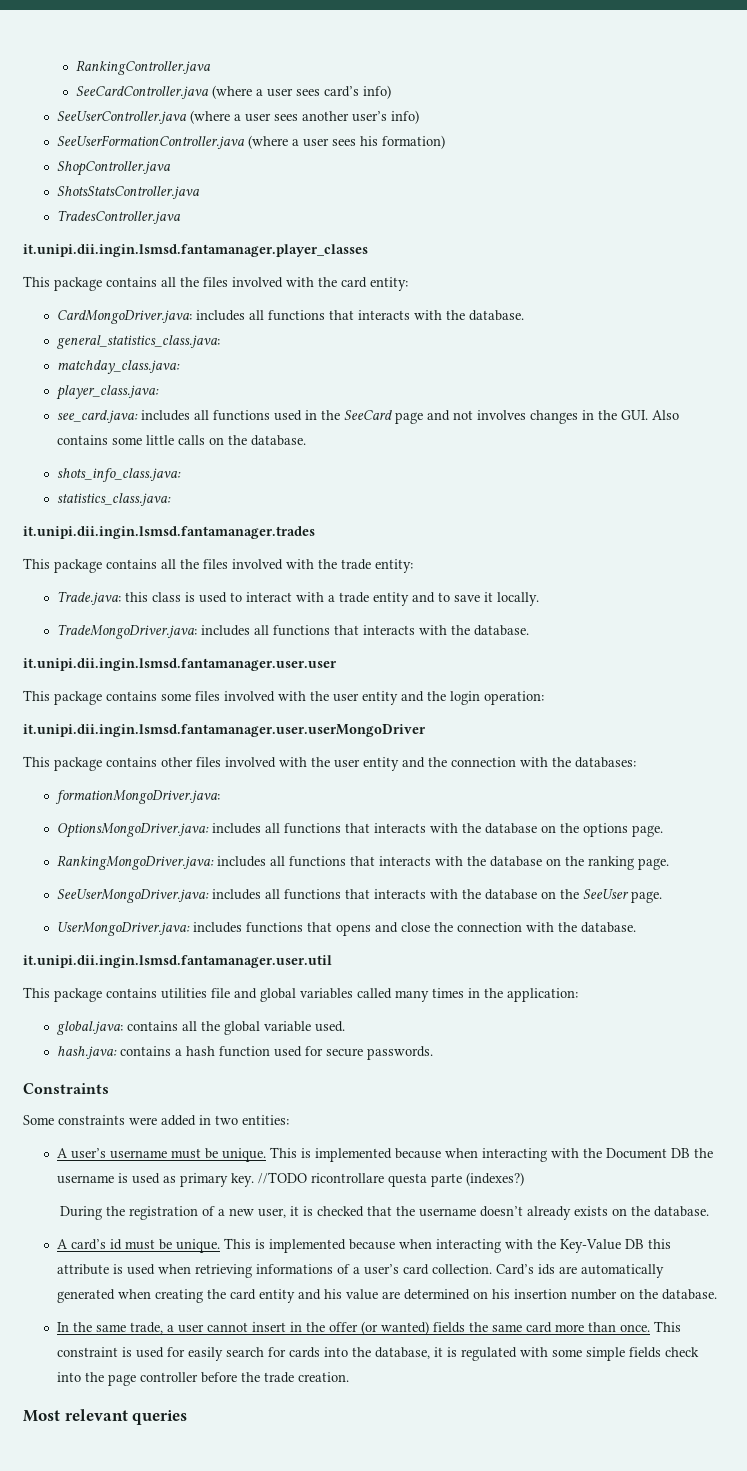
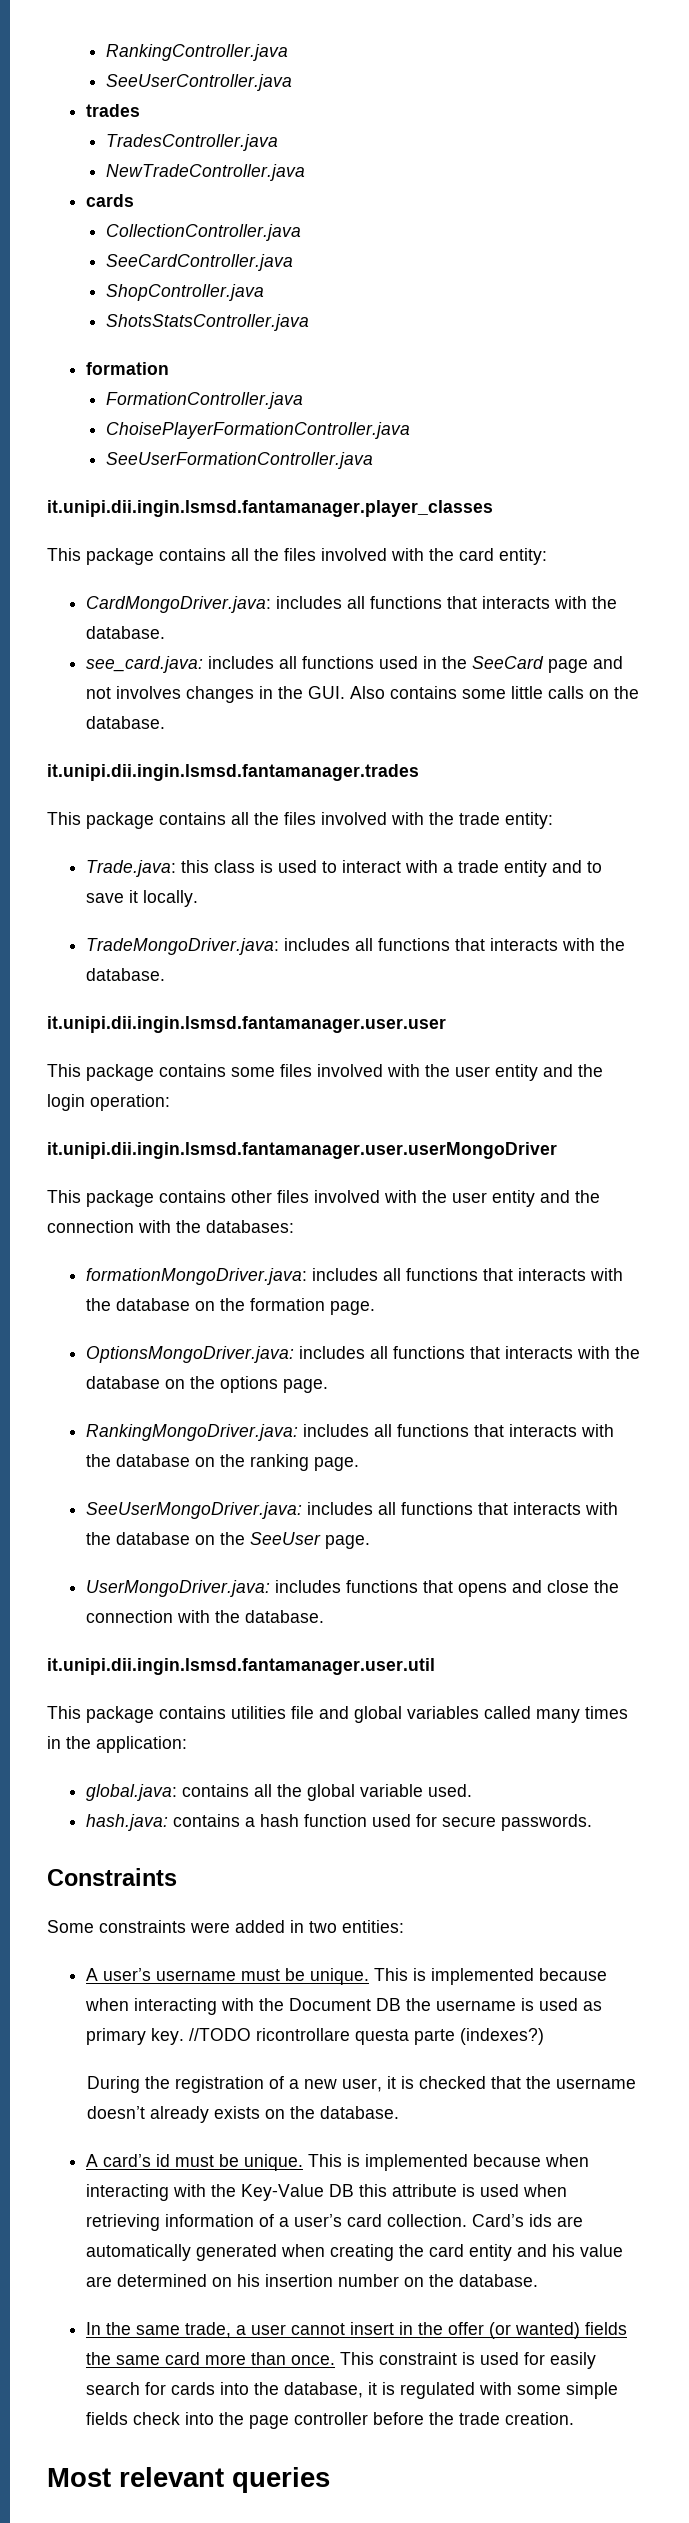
- SeeCardController.java (where a user sees card’s info)
- SeeUserController.java (where a user sees another user’s info)
- SeeUserFormationController.java (where a user sees his formation)
+ SeeUserController.java
+ trades
+ TradesController.java
+ NewTradeController.java
+ cards
+ CollectionController.java
+ SeeCardController.java
  ShopController.java
  ShotsStatsController.java
- TradesController.java
+ formation
+ FormationController.java
+ ChoisePlayerFormationController.java
+ SeeUserFormationController.java
- general_statistics_class.java:
- matchday_class.java:
- player_class.java:
- shots_info_class.java:
- statistics_class.java:
- formationMongoDriver.java:
+ formationMongoDriver.java: includes all functions that interacts with the database on the formation page.
- This is implemented because when interacting with the Key-Value DB this attribute is used when retrieving informations of a user’s card collection.
+ This is implemented because when interacting with the Key-Value DB this attribute is used when retrieving information of a user’s card collection.

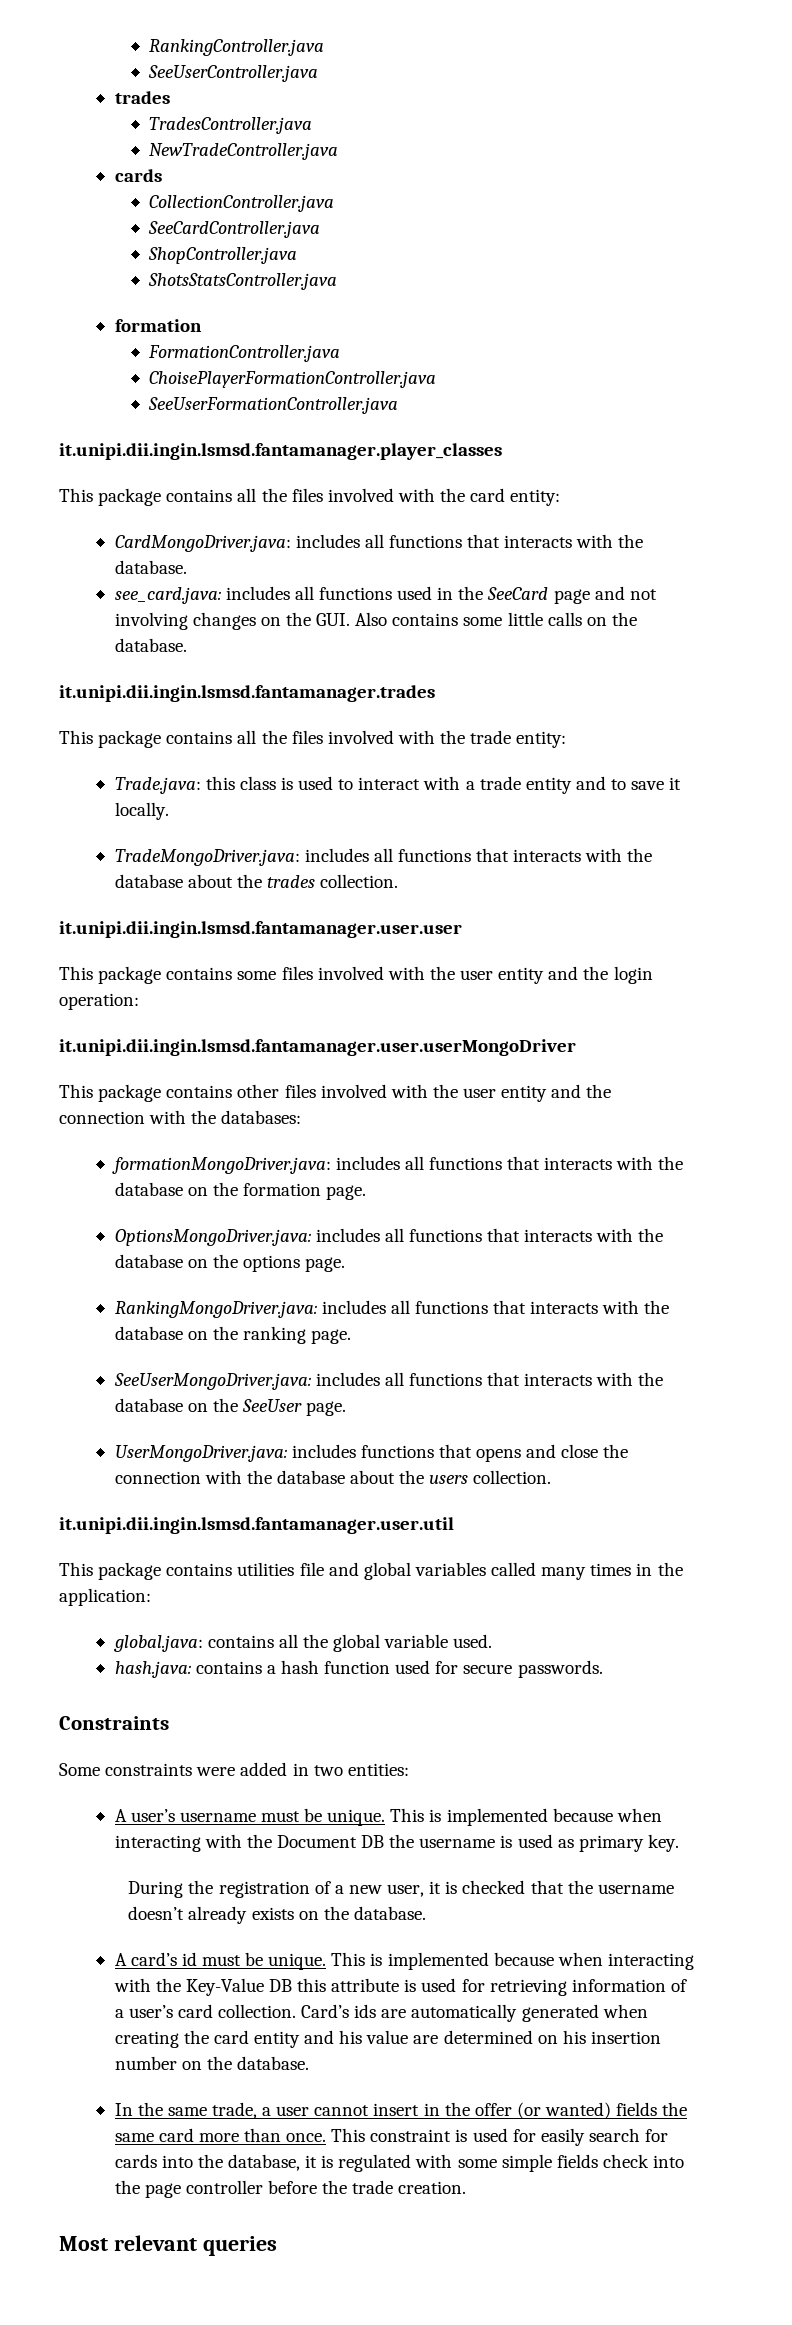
- see_card.java: includes all functions used in the SeeCard page and not involves changes in the GUI. Also contains some little calls on the database.
+ see_card.java: includes all functions used in the SeeCard page and not involving changes on the GUI. Also contains some little calls on the database.
- TradeMongoDriver.java: includes all functions that interacts with the database.
+ TradeMongoDriver.java: includes all functions that interacts with the database about the trades collection.
- UserMongoDriver.java: includes functions that opens and close the connection with the database.
+ UserMongoDriver.java: includes functions that opens and close the connection with the database about the users collection.
- //TODO ricontrollare questa parte (indexes?)
- This is implemented because when interacting with the Key-Value DB this attribute is used when retrieving information of a user’s card collection.
+ This is implemented because when interacting with the Key-Value DB this attribute is used for retrieving information of a user’s card collection.

